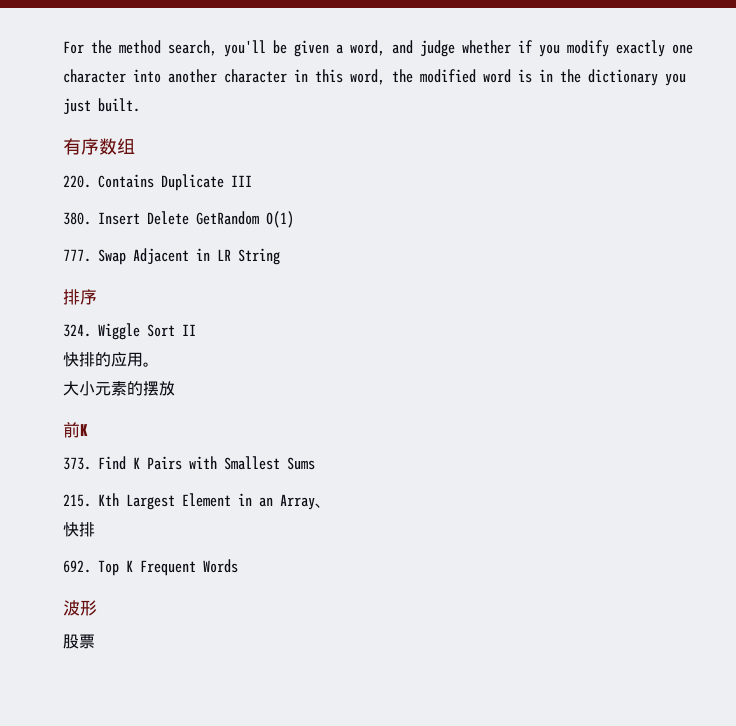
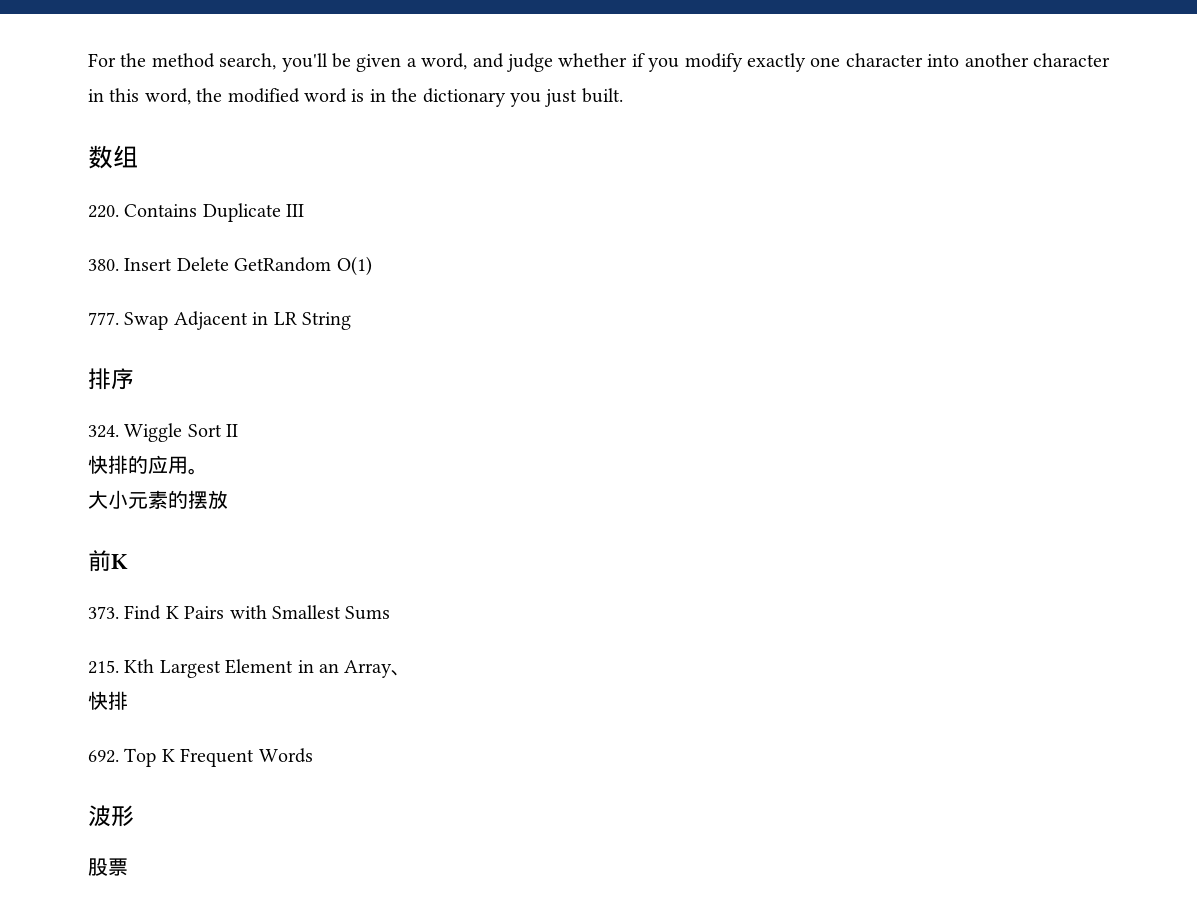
- 有序数组
+ 数组

